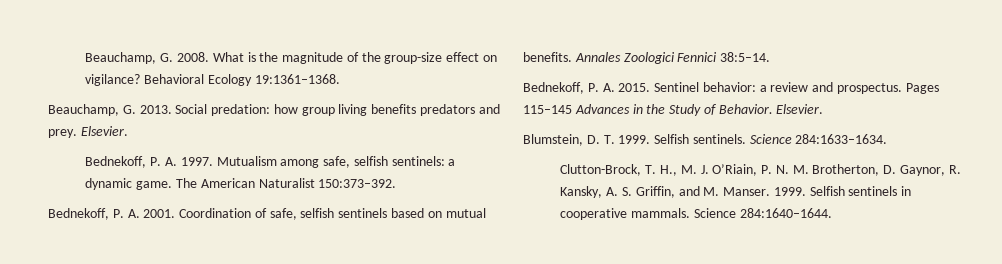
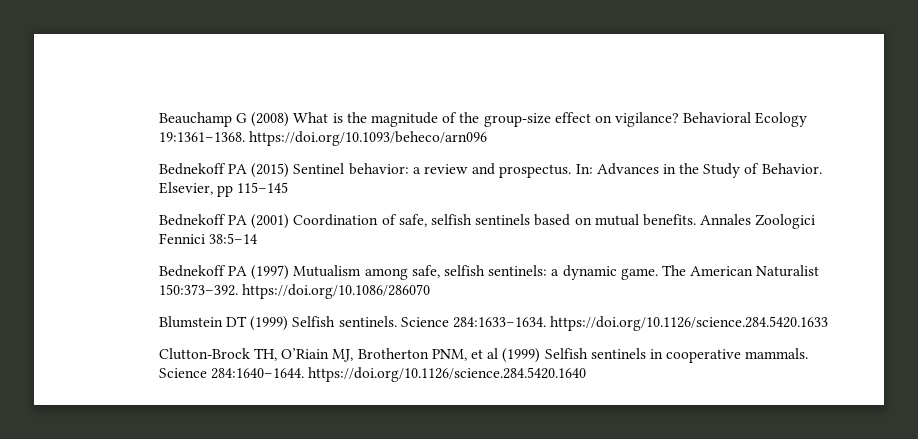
- Beauchamp, G. 2008. What is the magnitude of the group-size effect on vigilance?
+ Beauchamp G (2008) What is the magnitude of the group-size effect on vigilance?
- Behavioral Ecology 19:1361–1368.
- Beauchamp, G. 2013. Social predation: how group living benefits predators and prey. Elsevier.
- Bednekoff, P. A. 1997. Mutualism among safe, selfish sentinels: a dynamic game.
+ Behavioral Ecology 19:1361–1368. https://doi.org/10.1093/beheco/arn096
+ Bednekoff PA (2015) Sentinel behavior: a review and prospectus. In: Advances in the Study of Behavior. Elsevier, pp 115–145
+ Bednekoff PA (2001) Coordination of safe, selfish sentinels based on mutual benefits. Annales Zoologici Fennici 38:5–14
+ Bednekoff PA (1997) Mutualism among safe, selfish sentinels: a dynamic game.
- The American Naturalist 150:373–392.
- Bednekoff, P. A. 2001. Coordination of safe, selfish sentinels based on mutual benefits. Annales Zoologici Fennici 38:5–14.
- Bednekoff, P. A. 2015. Sentinel behavior: a review and prospectus. Pages 115–145 Advances in the Study of Behavior. Elsevier.
- Blumstein, D. T. 1999. Selfish sentinels. Science 284:1633–1634.
- Clutton-Brock, T. H., M. J. O’Riain, P. N. M. Brotherton, D. Gaynor, R. Kansky, A. S. Griffin, and M. Manser. 1999. Selfish sentinels in cooperative mammals.
+ The American Naturalist 150:373–392. https://doi.org/10.1086/286070
+ Blumstein DT (1999) Selfish sentinels. Science 284:1633–1634. https://doi.org/10.1126/science.284.5420.1633
+ Clutton-Brock TH, O’Riain MJ, Brotherton PNM, et al (1999) Selfish sentinels in cooperative mammals.
- Science 284:1640–1644.
+ Science 284:1640–1644. https://doi.org/10.1126/science.284.5420.1640

